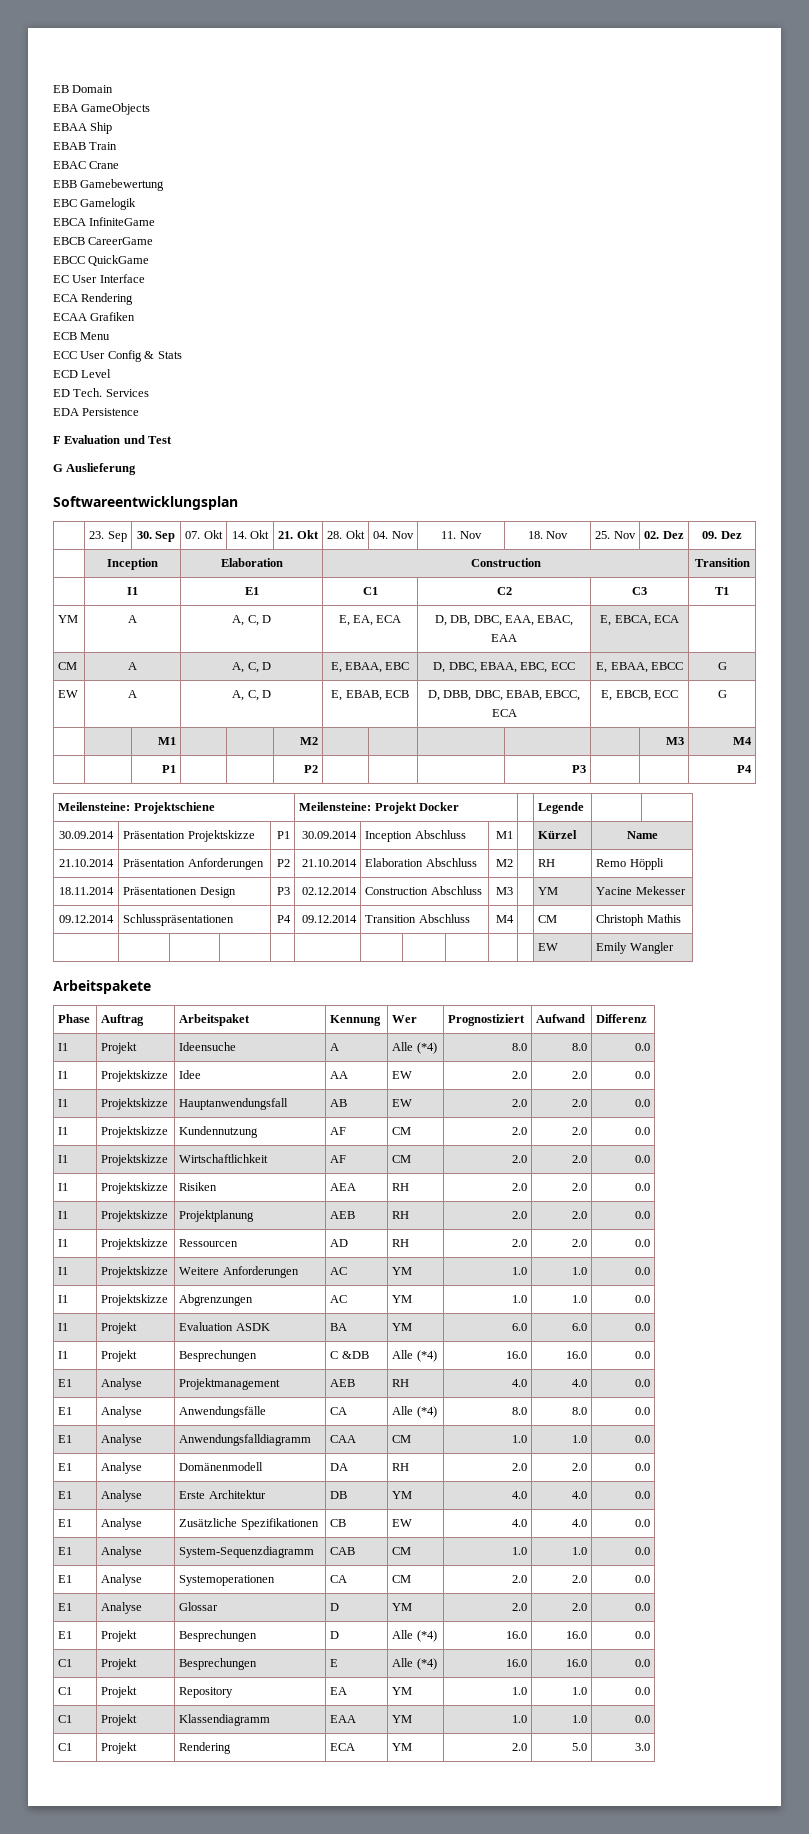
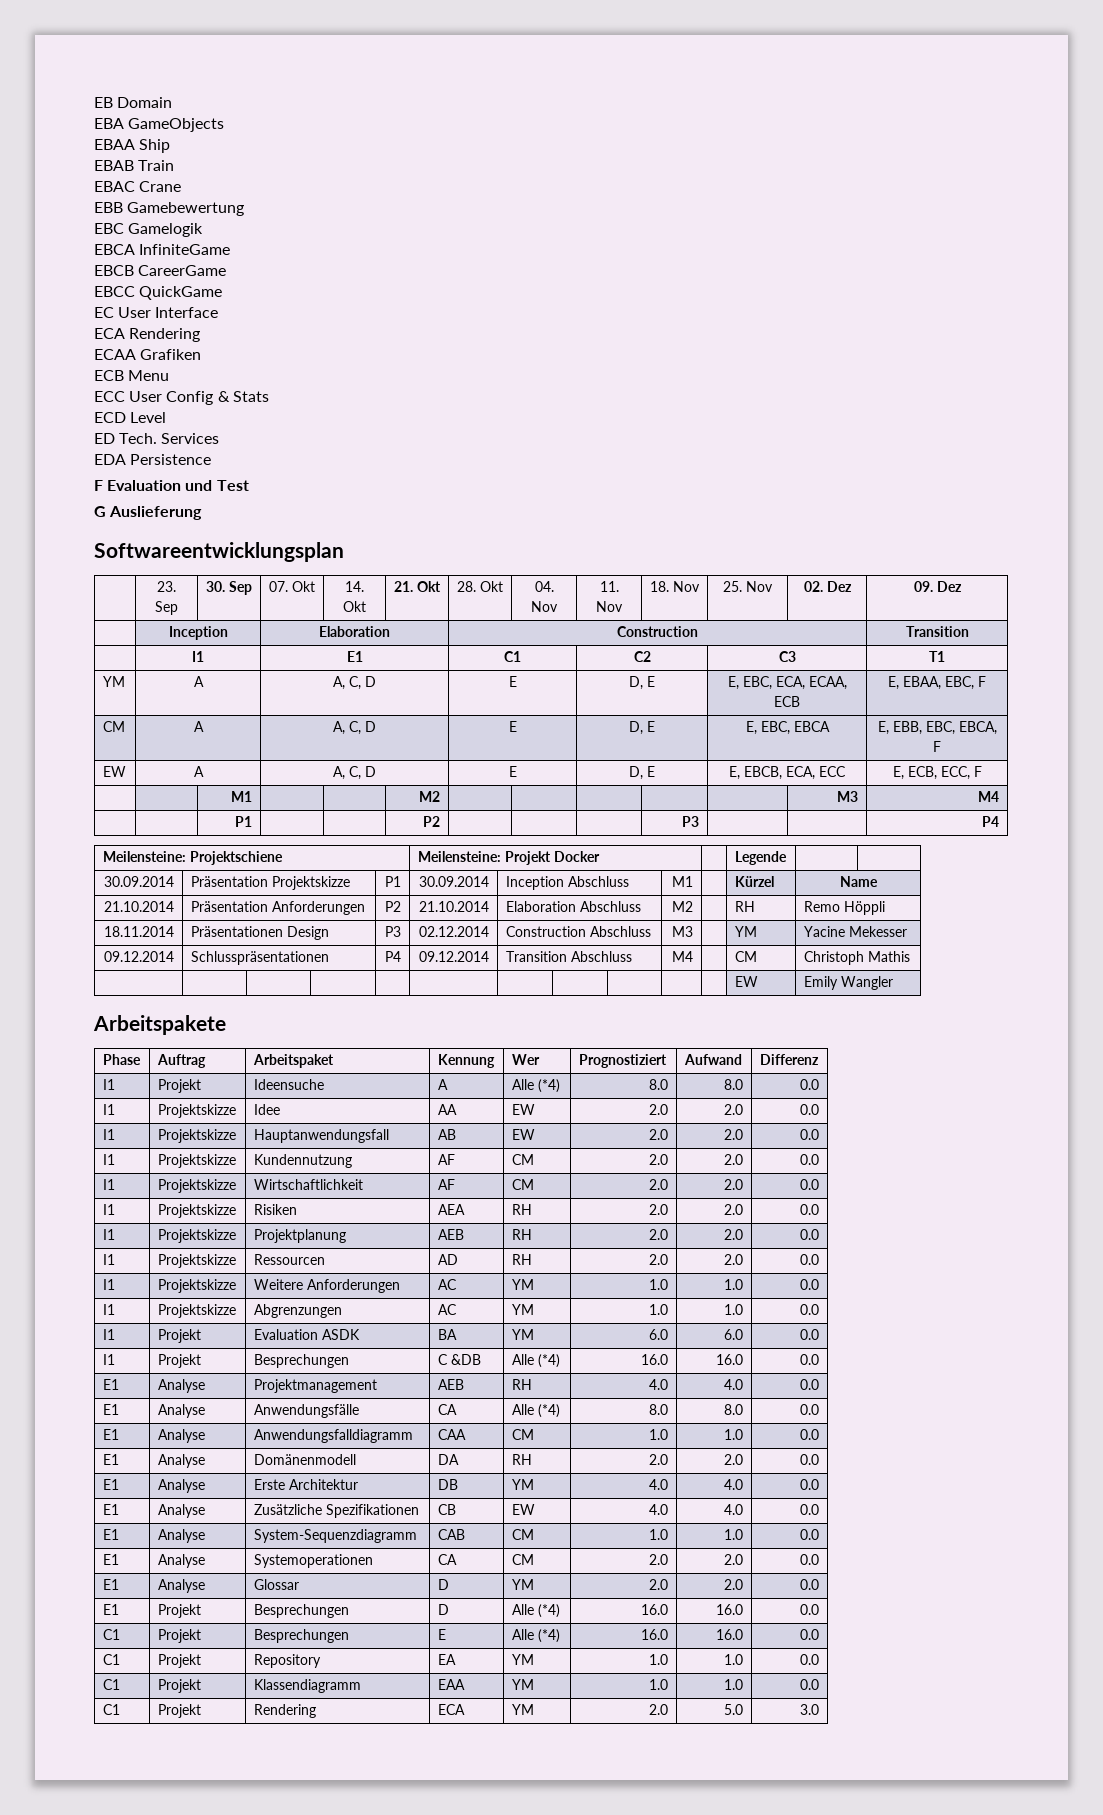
- YM | A | A, C, D | E, EA, ECA | D, DB, DBC, EAA, EBAC, EAA | E, EBCA, ECA |
+ YM | A | A, C, D | E | D, E | E, EBC, ECA, ECAA, ECB | E, EBAA, EBC, F
- CM | A | A, C, D | E, EBAA, EBC | D, DBC, EBAA, EBC, ECC | E, EBAA, EBCC | G
+ CM | A | A, C, D | E | D, E | E, EBC, EBCA | E, EBB, EBC, EBCA, F
- EW | A | A, C, D | E, EBAB, ECB | D, DBB, DBC, EBAB, EBCC, ECA | E, EBCB, ECC | G
+ EW | A | A, C, D | E | D, E | E, EBCB, ECA, ECC | E, ECB, ECC, F

